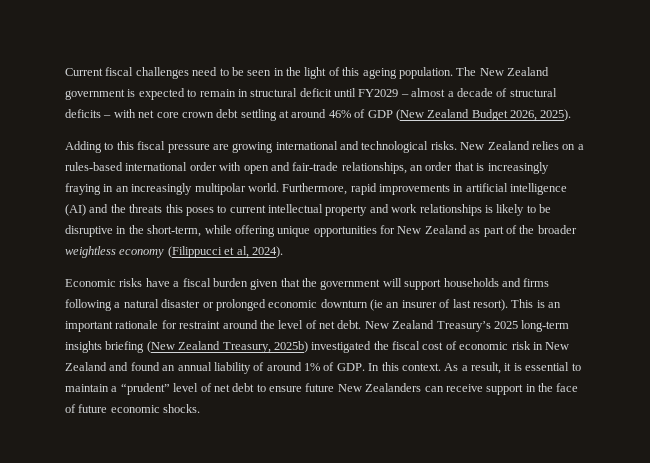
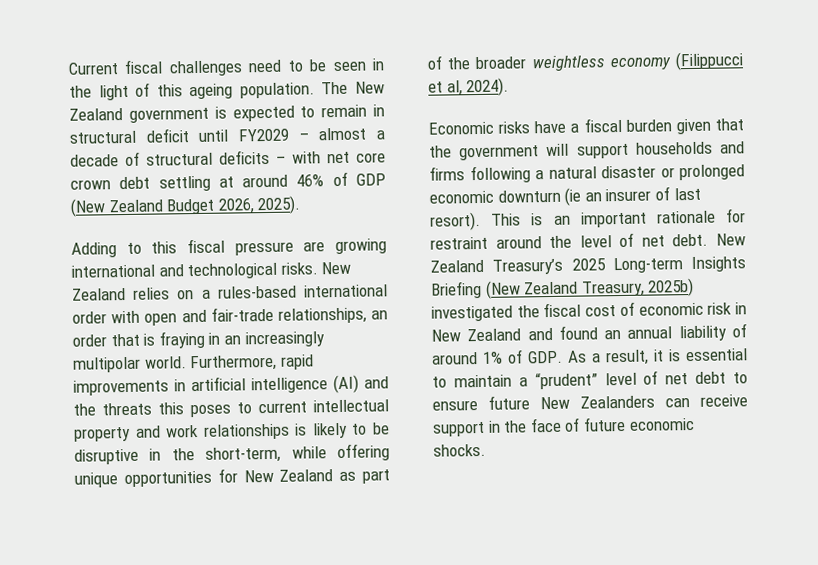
- New Zealand relies on a rules-based international order with open and fair-trade relationships, an order that is increasingly fraying in an increasingly multipolar world.
+ New Zealand relies on a rules-based international order with open and fair-trade relationships, an order that is fraying in an increasingly multipolar world.
- New Zealand Treasury’s 2025 long-term insights briefing (New Zealand Treasury, 2025b) investigated the fiscal cost of economic risk in New Zealand and found an annual liability of around 1% of GDP. In this context. As a result, it is essential to maintain a “prudent” level of net debt to ensure future New Zealanders can receive support in the face of future economic shocks.
+ New Zealand Treasury’s 2025 Long-term Insights Briefing (New Zealand Treasury, 2025b) investigated the fiscal cost of economic risk in New Zealand and found an annual liability of around 1% of GDP. As a result, it is essential to maintain a “prudent” level of net debt to ensure future New Zealanders can receive support in the face of future economic shocks.

